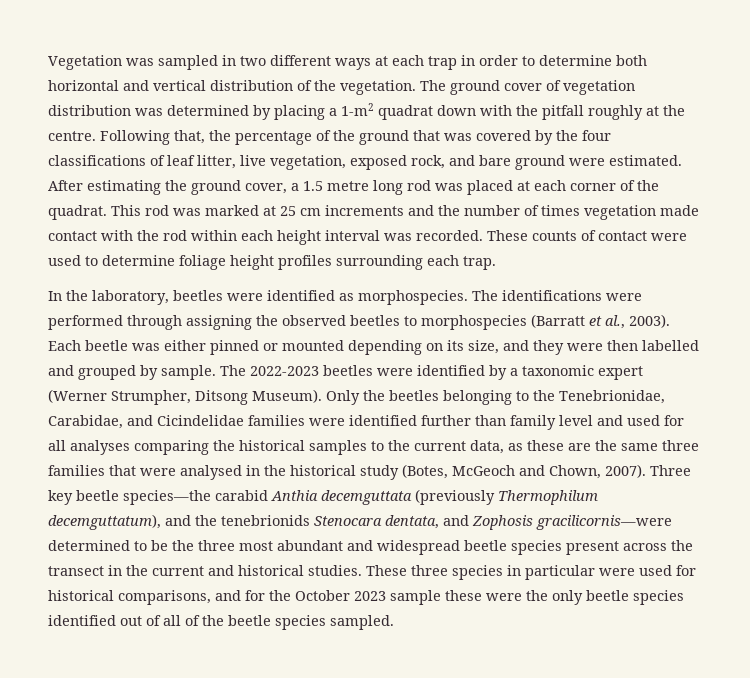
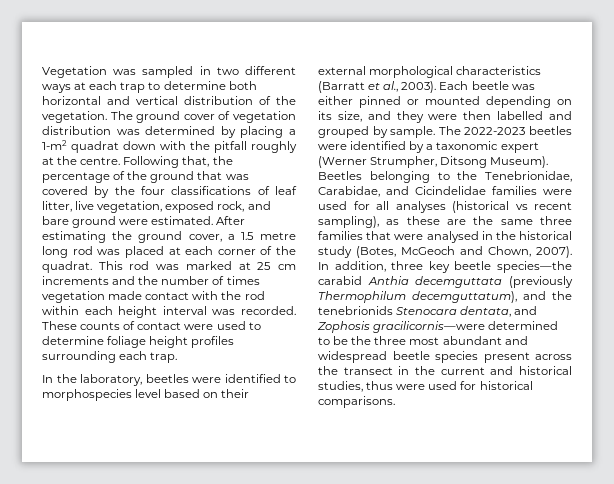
- Vegetation was sampled in two different ways at each trap in order to determine both horizontal and vertical distribution of the vegetation.
+ Vegetation was sampled in two different ways at each trap to determine both horizontal and vertical distribution of the vegetation.
- In the laboratory, beetles were identified as morphospecies. The identifications were performed through assigning the observed beetles to morphospecies (Barratt et al., 2003).
+ In the laboratory, beetles were identified to morphospecies level based on their external morphological characteristics (Barratt et al., 2003).
- Only the beetles belonging to the Tenebrionidae, Carabidae, and Cicindelidae families were identified further than family level and used for all analyses comparing the historical samples to the current data, as these are the same three families that were analysed in the historical study (Botes, McGeoch and Chown, 2007).
+ Beetles belonging to the Tenebrionidae, Carabidae, and Cicindelidae families were used for all analyses (historical vs recent sampling), as these are the same three families that were analysed in the historical study (Botes, McGeoch and Chown, 2007).
- Three key beetle species—the carabid Anthia decemguttata (previously Thermophilum decemguttatum), and the tenebrionids Stenocara dentata, and Zophosis gracilicornis—were determined to be the three most abundant and widespread beetle species present across the transect in the current and historical studies. These three species in particular were used for historical comparisons, and for the October 2023 sample these were the only beetle species identified out of all of the beetle species sampled.
+ In addition, three key beetle species—the carabid Anthia decemguttata (previously Thermophilum decemguttatum), and the tenebrionids Stenocara dentata, and Zophosis gracilicornis—were determined to be the three most abundant and widespread beetle species present across the transect in the current and historical studies, thus were used for historical comparisons.

